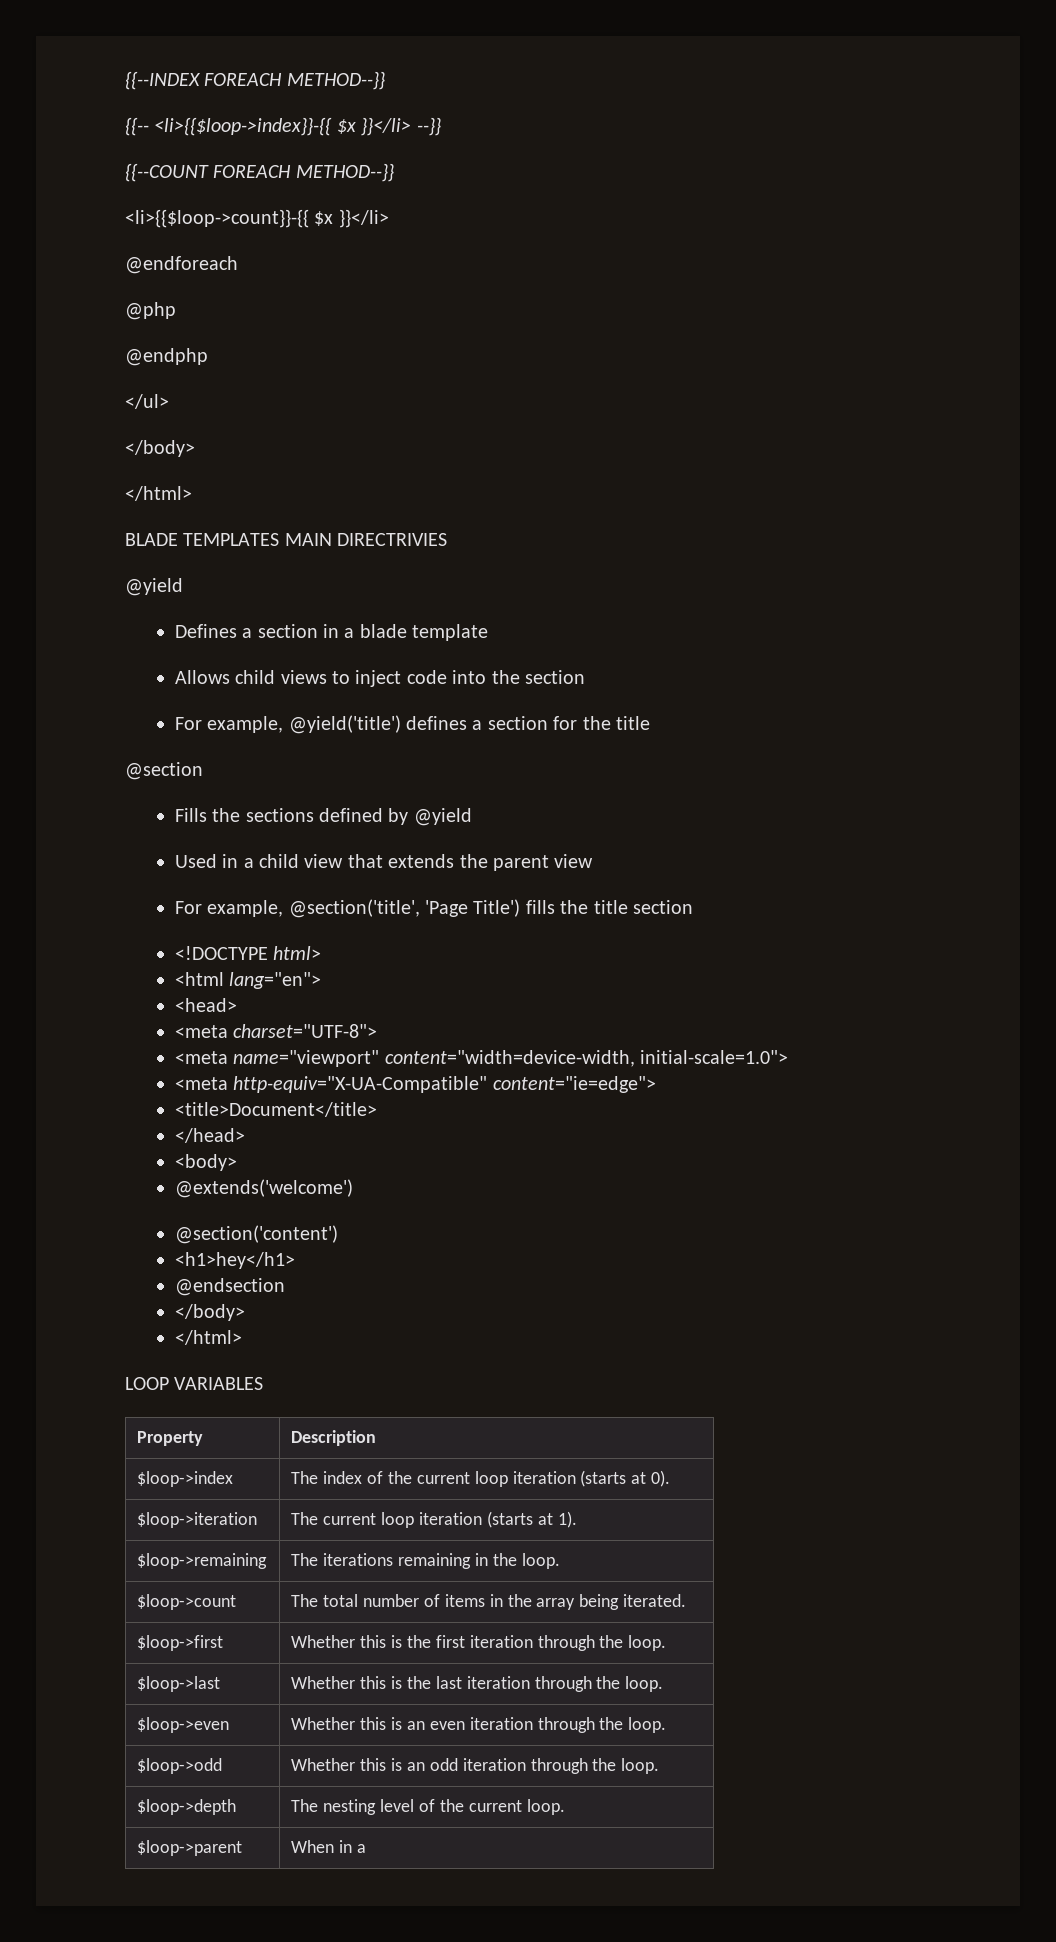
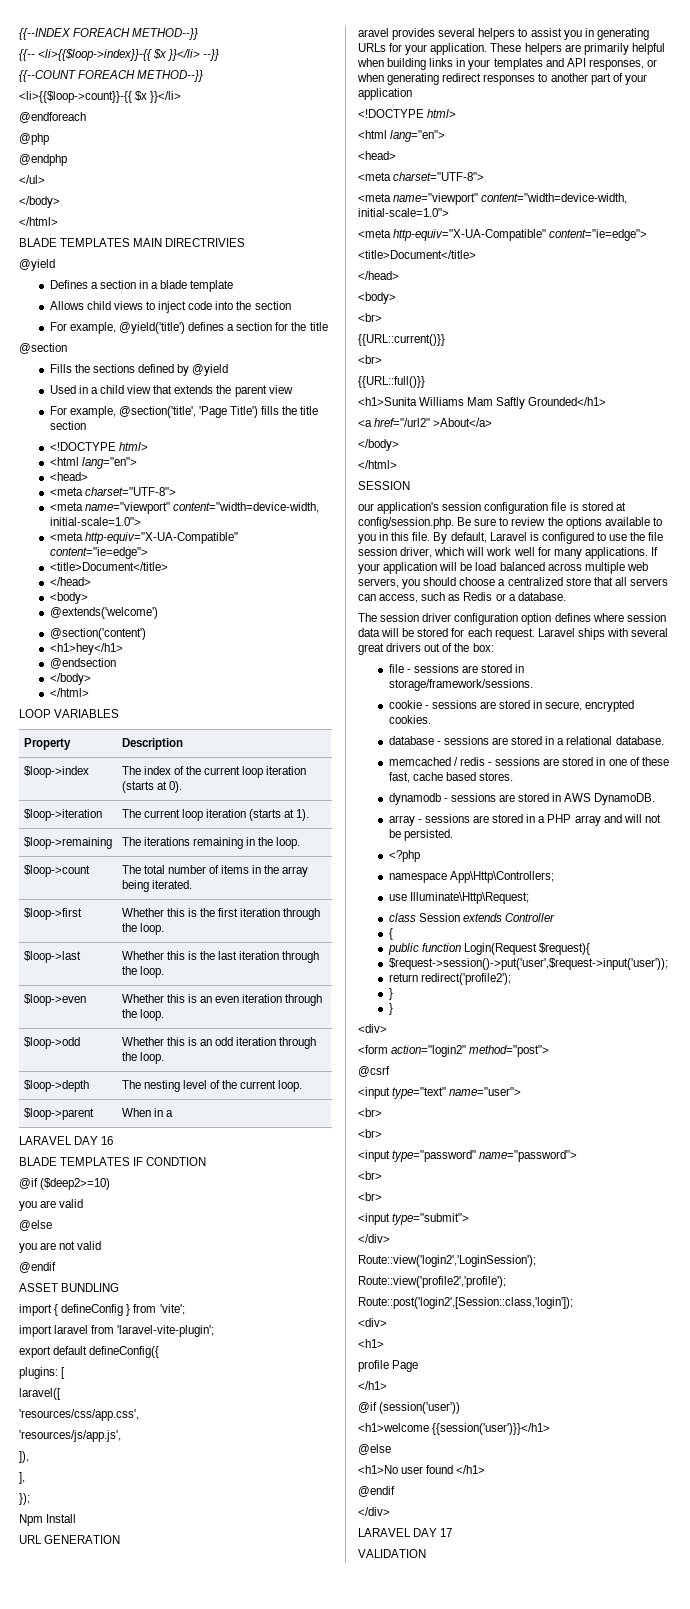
+ LARAVEL DAY 16
+ BLADE TEMPLATES IF CONDTION
+ @if ($deep2>=10)
+ you are valid
+ @else
+ you are not valid
+ @endif
+ ASSET BUNDLING
+ import { defineConfig } from 'vite';
+ import laravel from 'laravel-vite-plugin';
+ export default defineConfig({
+ plugins: [
+ laravel([
+ 'resources/css/app.css',
+ 'resources/js/app.js',
+ ]),
+ ],
+ });
+ Npm Install
+ URL GENERATION
+ aravel provides several helpers to assist you in generating URLs for your application. These helpers are primarily helpful when building links in your templates and API responses, or when generating redirect responses to another part of your application
+ <!DOCTYPE html>
+ <html lang="en">
+ <head>
+ <meta charset="UTF-8">
+ <meta name="viewport" content="width=device-width, initial-scale=1.0">
+ <meta http-equiv="X-UA-Compatible" content="ie=edge">
+ <title>Document</title>
+ </head>
+ <body>
+ <br>
+ {{URL::current()}}
+ <br>
+ {{URL::full()}}
+ <h1>Sunita Williams Mam Saftly Grounded</h1>
+ <a href="/url2" >About</a>
+ </body>
+ </html>
+ SESSION
+ our application's session configuration file is stored at config/session.php. Be sure to review the options available to you in this file. By default, Laravel is configured to use the file session driver, which will work well for many applications. If your application will be load balanced across multiple web servers, you should choose a centralized store that all servers can access, such as Redis or a database.
+ The session driver configuration option defines where session data will be stored for each request. Laravel ships with several great drivers out of the box:
+ file - sessions are stored in storage/framework/sessions.
+ cookie - sessions are stored in secure, encrypted cookies.
+ database - sessions are stored in a relational database.
+ memcached / redis - sessions are stored in one of these fast, cache based stores.
+ dynamodb - sessions are stored in AWS DynamoDB.
+ array - sessions are stored in a PHP array and will not be persisted.
+ <?php
+ namespace App\Http\Controllers;
+ use Illuminate\Http\Request;
+ class Session extends Controller
+ {
+ public function Login(Request $request){
+ $request->session()->put('user',$request->input('user'));
+ return redirect('profile2');
+ }
+ }
+ <div>
+ <form action="login2" method="post">
+ @csrf
+ <input type="text" name="user">
+ <br>
+ <br>
+ <input type="password" name="password">
+ <br>
+ <br>
+ <input type="submit">
+ </div>
+ Route::view('login2','LoginSession');
+ Route::view('profile2','profile');
+ Route::post('login2',[Session::class,'login']);
+ <div>
+ <h1>
+ profile Page
+ </h1>
+ @if (session('user'))
+ <h1>welcome {{session('user')}}</h1>
+ @else
+ <h1>No user found </h1>
+ @endif
+ </div>
+ LARAVEL DAY 17
+ VALIDATION

